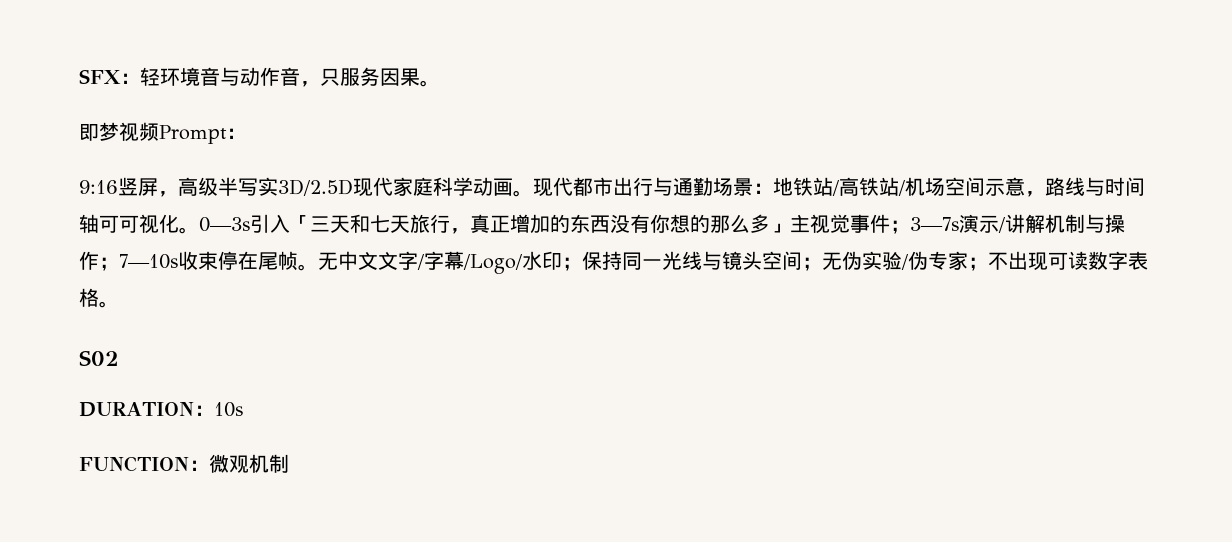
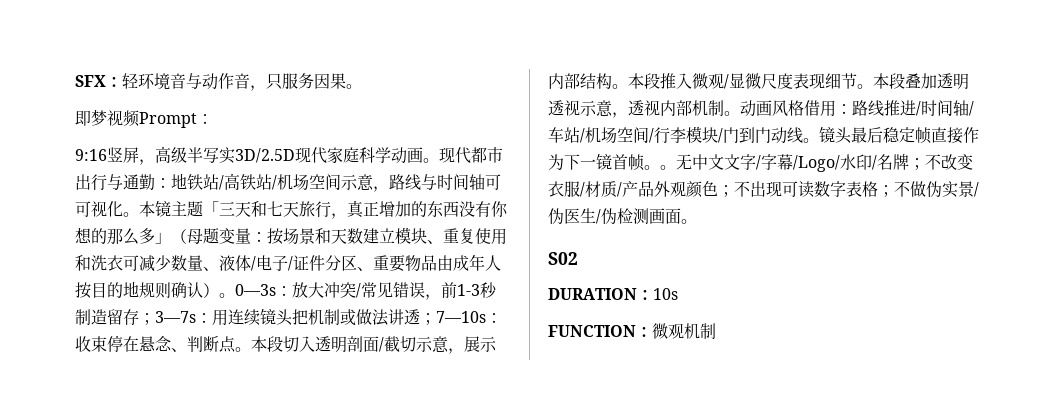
- 现代都市出行与通勤场景：地铁站/高铁站/机场空间示意，路线与时间轴可可视化。
+ 现代都市出行与通勤：地铁站/高铁站/机场空间示意，路线与时间轴可可视化。
- 0—3s引入「三天和七天旅行，真正增加的东西没有你想的那么多」主视觉事件；3—7s演示/讲解机制与操作；7—10s收束停在尾帧。
+ 本镜主题「三天和七天旅行，真正增加的东西没有你想的那么多」（母题变量：按场景和天数建立模块、重复使用和洗衣可减少数量、液体/电子/证件分区、重要物品由成年人按目的地规则确认）。0—3s：放大冲突/常见错误，前1-3秒制造留存；3—7s：用连续镜头把机制或做法讲透；7—10s：收束停在悬念、判断点。本段切入透明剖面/截切示意，展示内部结构。本段推入微观/显微尺度表现细节。本段叠加透明透视示意，透视内部机制。动画风格借用：路线推进/时间轴/车站/机场空间/行李模块/门到门动线。镜头最后稳定帧直接作为下一镜首帧。。
- 无中文文字/字幕/Logo/水印；保持同一光线与镜头空间；无伪实验/伪专家；不出现可读数字表格。
+ 无中文文字/字幕/Logo/水印/名牌；不改变衣服/材质/产品外观颜色；不出现可读数字表格；不做伪实景/伪医生/伪检测画面。

